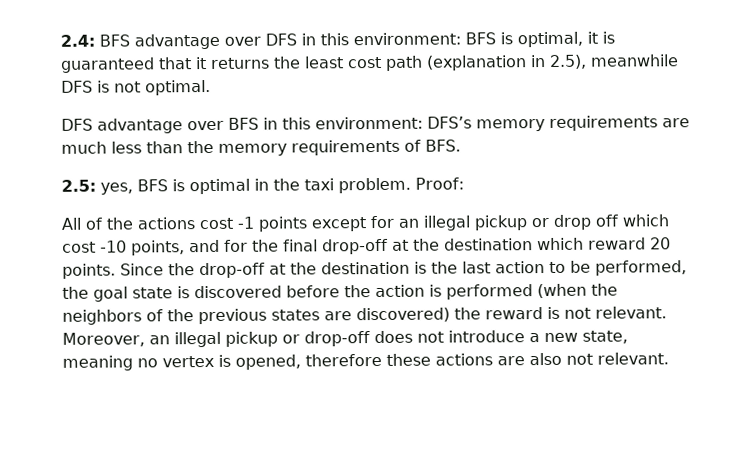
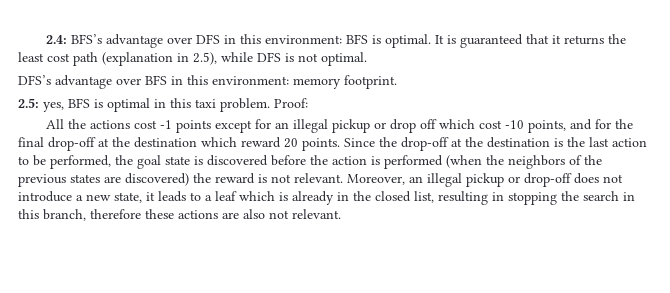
- 2.4: BFS advantage over DFS in this environment: BFS is optimal, it is guaranteed that it returns the least cost path (explanation in 2.5), meanwhile DFS is not optimal.
+ 2.4: BFS’s advantage over DFS in this environment: BFS is optimal. It is guaranteed that it returns the least cost path (explanation in 2.5), while DFS is not optimal.
- DFS advantage over BFS in this environment: DFS’s memory requirements are much less than the memory requirements of BFS.
+ DFS’s advantage over BFS in this environment: memory footprint.
- 2.5: yes, BFS is optimal in the taxi problem.
+ 2.5: yes, BFS is optimal in this taxi problem.
- All of the actions cost -1 points except for an illegal pickup or drop off which cost -10 points, and for the final drop-off at the destination which reward 20 points.
+ All the actions cost -1 points except for an illegal pickup or drop off which cost -10 points, and for the final drop-off at the destination which reward 20 points.
- Moreover, an illegal pickup or drop-off does not introduce a new state, meaning no vertex is opened, therefore these actions are also not relevant.
+ Moreover, an illegal pickup or drop-off does not introduce a new state, it leads to a leaf which is already in the closed list, resulting in stopping the search in this branch, therefore these actions are also not relevant.

